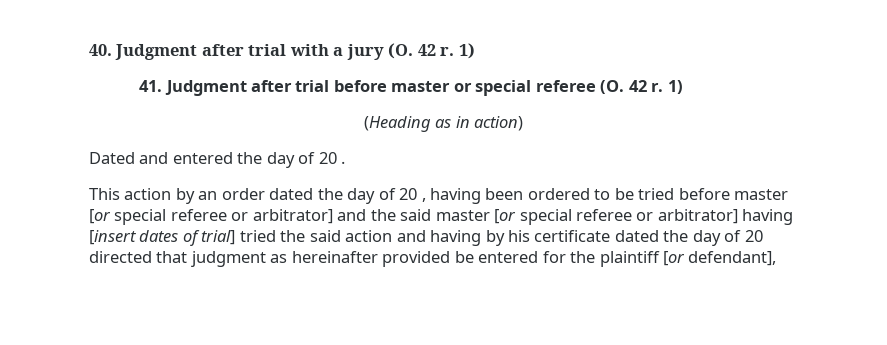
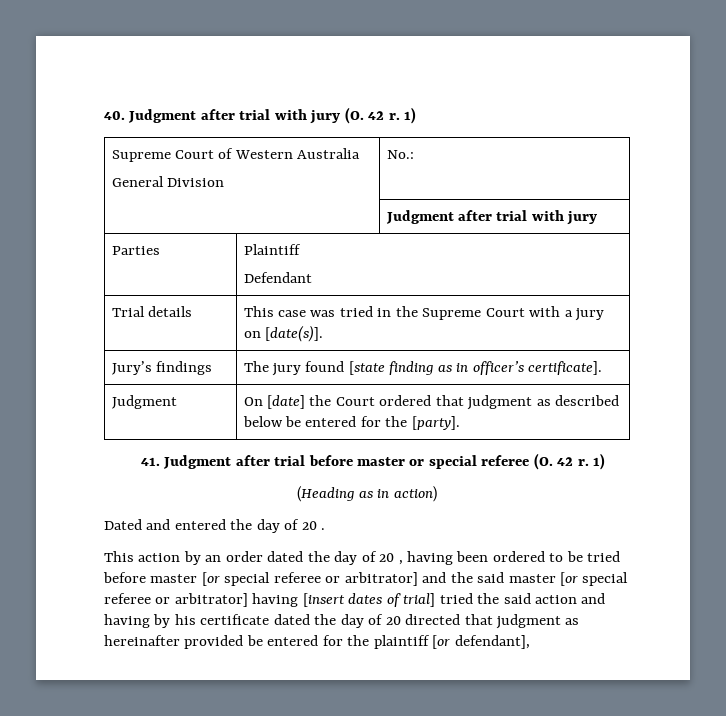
- 40. Judgment after trial with a jury (O. 42 r.
+ 40. Judgment after trial with jury (O. 42 r.
+ Supreme Court of Western Australia
+ General Division | No.:
+ | Judgment after trial with jury
+ Parties | Plaintiff
+ Defendant
+ Trial details | This case was tried in the Supreme Court with a jury on [date(s)].
+ Jury’s findings | The jury found [state finding as in officer’s certificate].
+ Judgment | On [date] the Court ordered that judgment as described below be entered for the [party].

